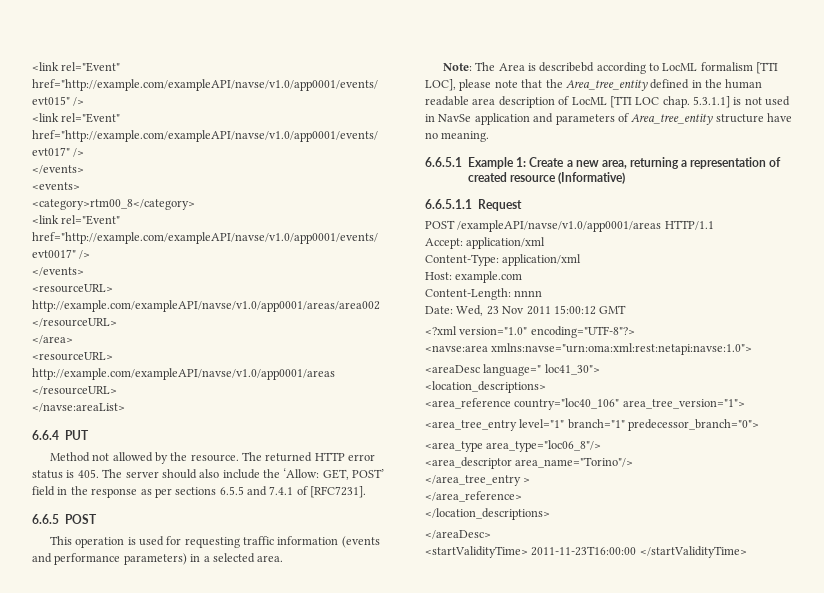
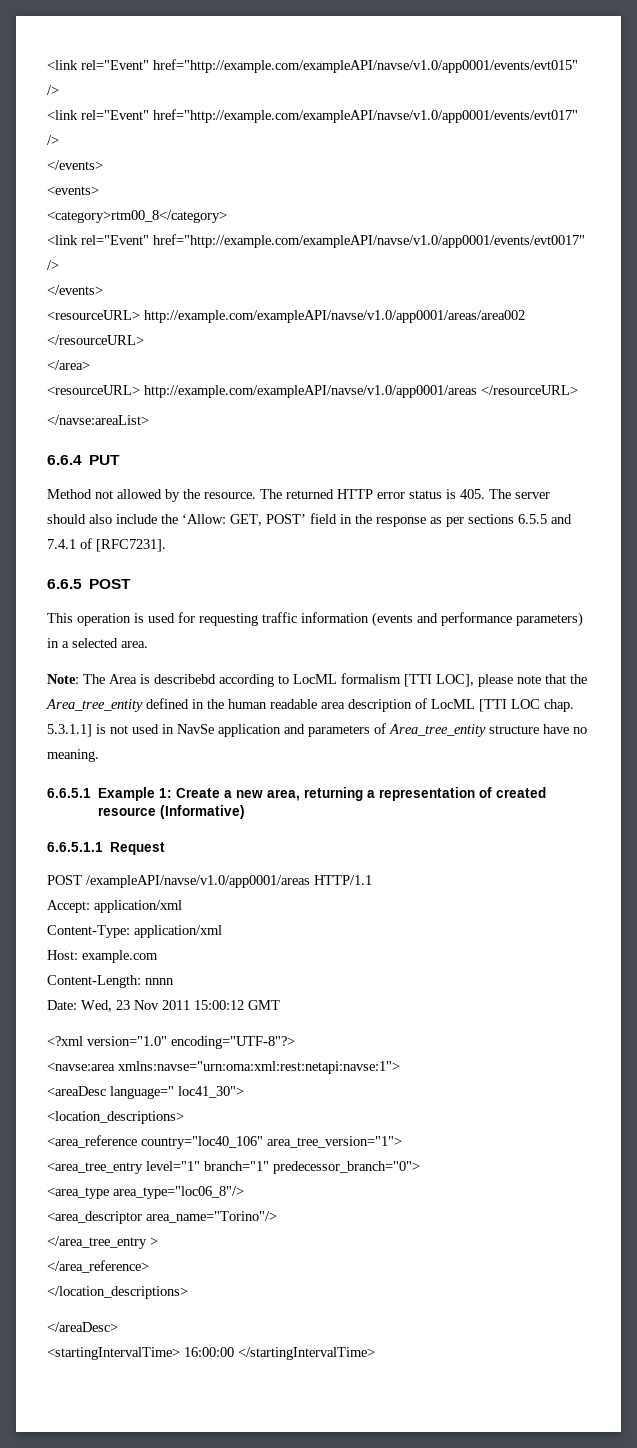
- <navse:area xmlns:navse="urn:oma:xml:rest:netapi:navse:1.0">
+ <navse:area xmlns:navse="urn:oma:xml:rest:netapi:navse:1">
- <startValidityTime> 2011-11-23T16:00:00 </startValidityTime>
+ <startingIntervalTime> 16:00:00 </startingIntervalTime>

